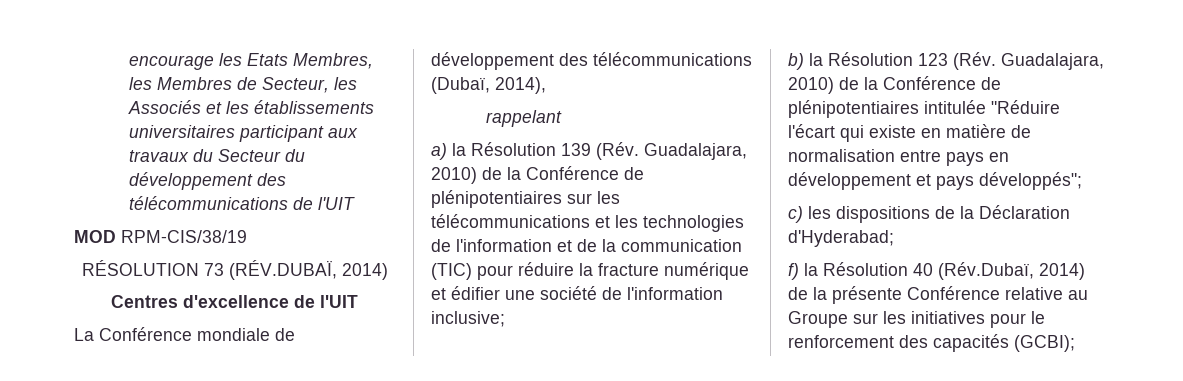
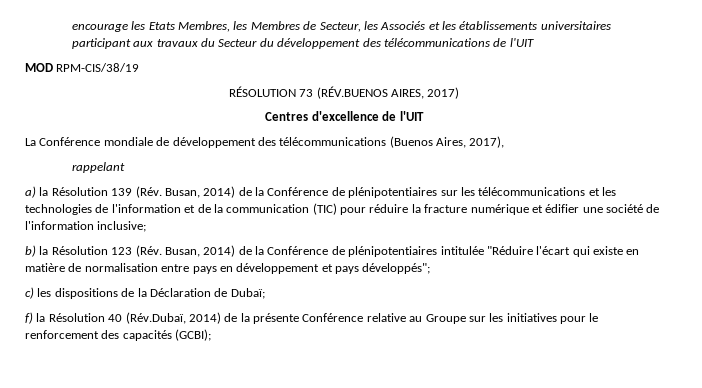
- RÉSOLUTION 73 (RÉV.DUBAÏ, 2014)
+ RÉSOLUTION 73 (RÉV.BUENOS AIRES, 2017)
- La Conférence mondiale de développement des télécommunications (Dubaï, 2014),
+ La Conférence mondiale de développement des télécommunications (Buenos Aires, 2017),
- a) la Résolution 139 (Rév. Guadalajara, 2010) de la Conférence de plénipotentiaires sur les télécommunications et les technologies de l'information et de la communication (TIC) pour réduire la fracture numérique et édifier une société de l'information inclusive;
+ a) la Résolution 139 (Rév. Busan, 2014) de la Conférence de plénipotentiaires sur les télécommunications et les technologies de l'information et de la communication (TIC) pour réduire la fracture numérique et édifier une société de l'information inclusive;
- b) la Résolution 123 (Rév. Guadalajara, 2010) de la Conférence de plénipotentiaires intitulée "Réduire l'écart qui existe en matière de normalisation entre pays en développement et pays développés";
+ b) la Résolution 123 (Rév. Busan, 2014) de la Conférence de plénipotentiaires intitulée "Réduire l'écart qui existe en matière de normalisation entre pays en développement et pays développés";
- c) les dispositions de la Déclaration d'Hyderabad;
+ c) les dispositions de la Déclaration de Dubaï;

